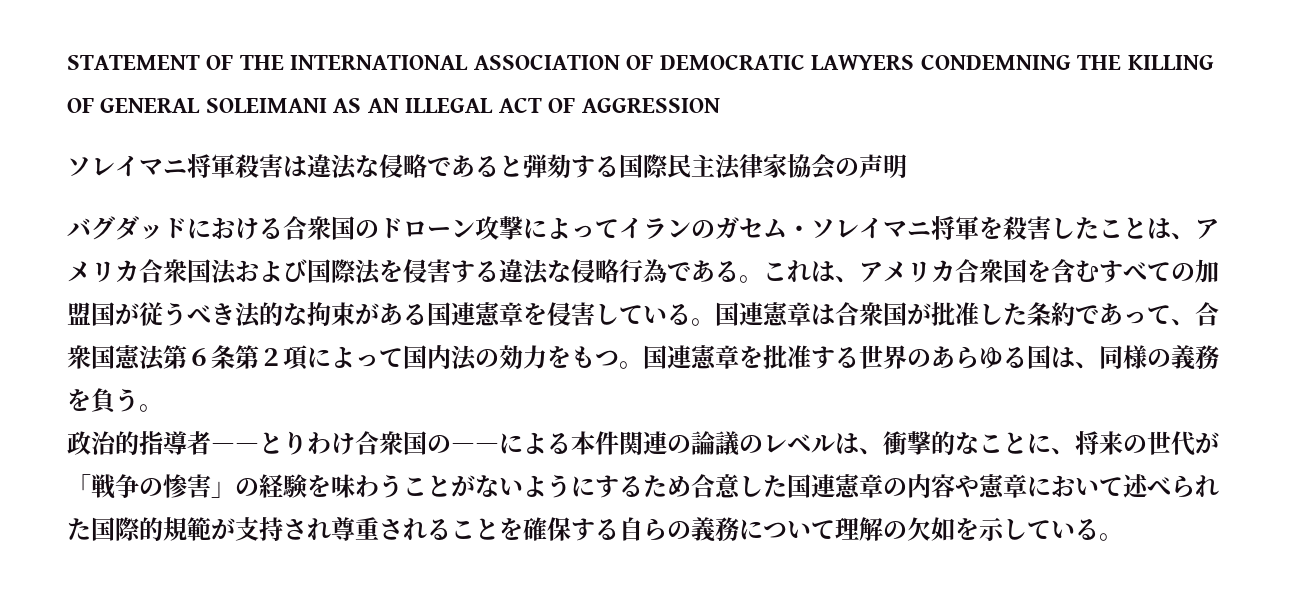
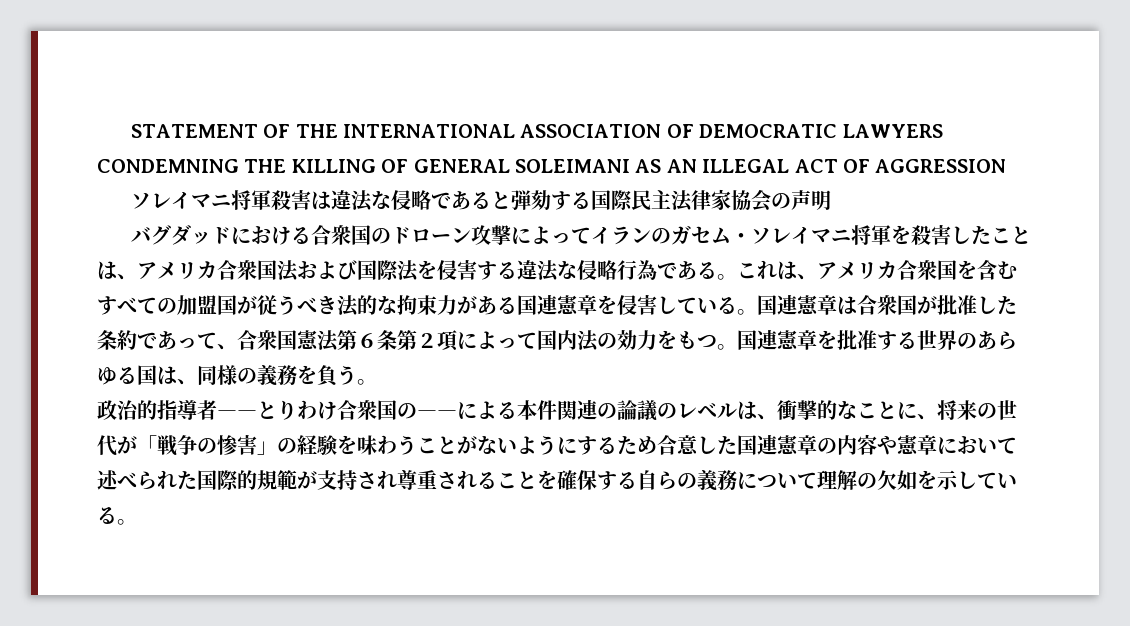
- これは、アメリカ合衆国を含むすべての加盟国が従うべき法的な拘束がある国連憲章を侵害している。
+ これは、アメリカ合衆国を含むすべての加盟国が従うべき法的な拘束力がある国連憲章を侵害している。

